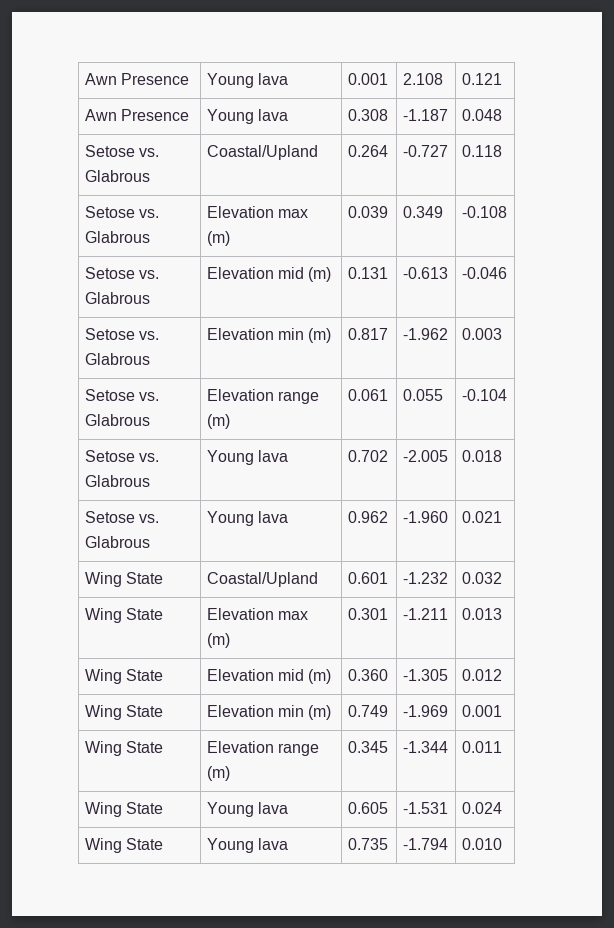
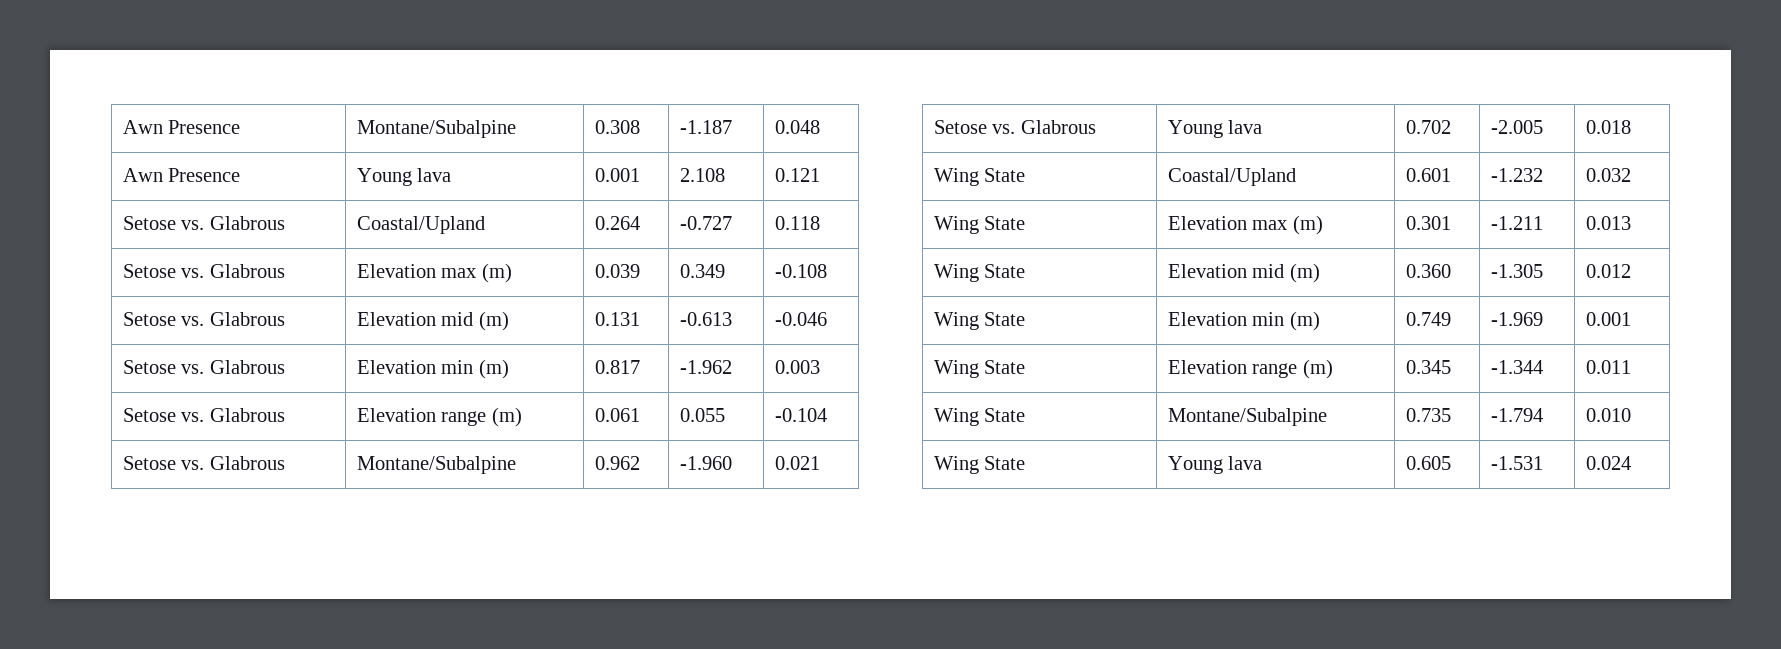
+ Awn Presence | Montane/Subalpine | 0.308 | -1.187 | 0.048
- Awn Presence | Young lava | 0.308 | -1.187 | 0.048
+ Setose vs. Glabrous | Montane/Subalpine | 0.962 | -1.960 | 0.021
- Setose vs. Glabrous | Young lava | 0.962 | -1.960 | 0.021
+ Wing State | Montane/Subalpine | 0.735 | -1.794 | 0.010
- Wing State | Young lava | 0.735 | -1.794 | 0.010

